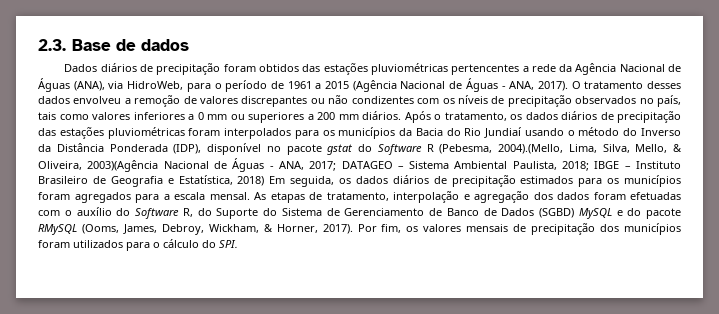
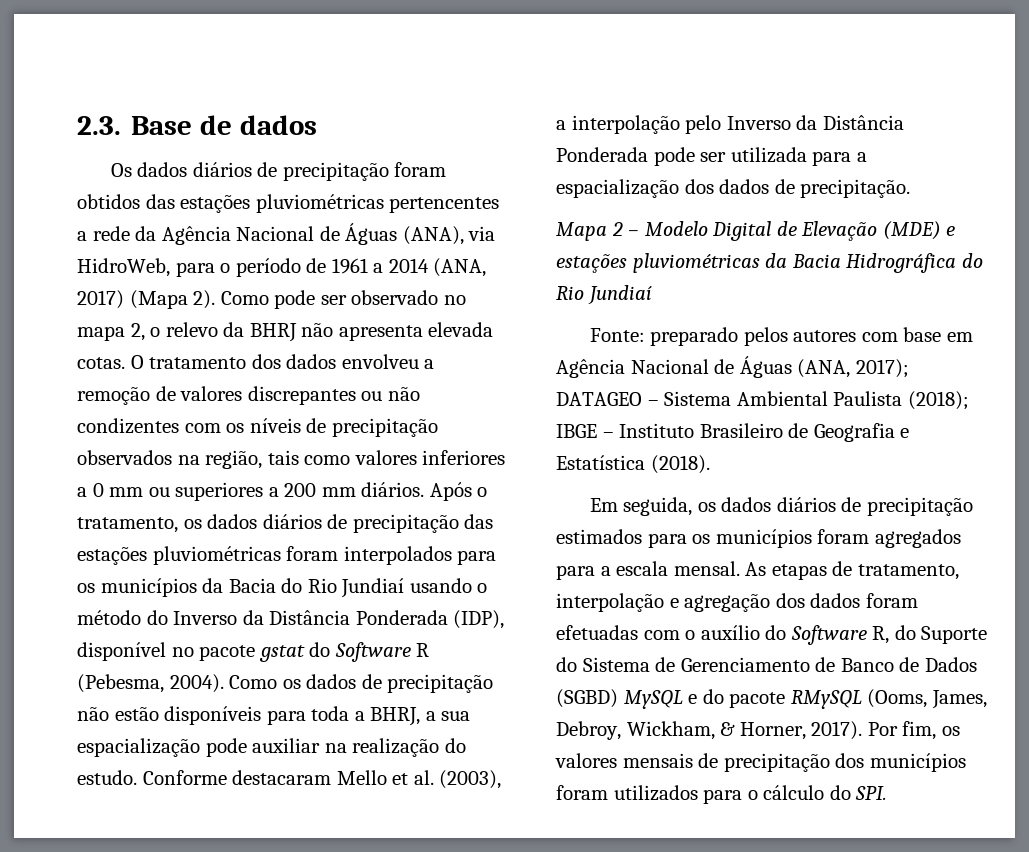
- Dados diários de precipitação foram obtidos das estações pluviométricas pertencentes a rede da Agência Nacional de Águas (ANA), via HidroWeb, para o período de 1961 a 2015 (Agência Nacional de Águas - ANA, 2017).
+ Os dados diários de precipitação foram obtidos das estações pluviométricas pertencentes a rede da Agência Nacional de Águas (ANA), via HidroWeb, para o período de 1961 a 2014 (ANA, 2017) (Mapa 2). Como pode ser observado no mapa 2, o relevo da BHRJ não apresenta elevada cotas.
- O tratamento desses dados envolveu a remoção de valores discrepantes ou não condizentes com os níveis de precipitação observados no país, tais como valores inferiores a 0 mm ou superiores a 200 mm diários.
+ O tratamento dos dados envolveu a remoção de valores discrepantes ou não condizentes com os níveis de precipitação observados na região, tais como valores inferiores a 0 mm ou superiores a 200 mm diários.
- Após o tratamento, os dados diários de precipitação das estações pluviométricas foram interpolados para os municípios da Bacia do Rio Jundiaí usando o método do Inverso da Distância Ponderada (IDP), disponível no pacote gstat do Software R (Pebesma, 2004).(Mello, Lima, Silva, Mello, & Oliveira, 2003)(Agência Nacional de Águas - ANA, 2017;
+ Após o tratamento, os dados diários de precipitação das estações pluviométricas foram interpolados para os municípios da Bacia do Rio Jundiaí usando o método do Inverso da Distância Ponderada (IDP), disponível no pacote gstat do Software R (Pebesma, 2004). Como os dados de precipitação não estão disponíveis para toda a BHRJ, a sua espacialização pode auxiliar na realização do estudo. Conforme destacaram Mello et al. (2003), a interpolação pelo Inverso da Distância Ponderada pode ser utilizada para a espacialização dos dados de precipitação.
+ Mapa 2 – Modelo Digital de Elevação (MDE) e estações pluviométricas da Bacia Hidrográfica do Rio Jundiaí
+ Fonte: preparado pelos autores com base em Agência Nacional de Águas (ANA, 2017);
- DATAGEO – Sistema Ambiental Paulista, 2018;
+ DATAGEO – Sistema Ambiental Paulista (2018);
- IBGE – Instituto Brasileiro de Geografia e Estatística, 2018) Em seguida, os dados diários de precipitação estimados para os municípios foram agregados para a escala mensal.
+ IBGE – Instituto Brasileiro de Geografia e Estatística (2018).
+ Em seguida, os dados diários de precipitação estimados para os municípios foram agregados para a escala mensal.

